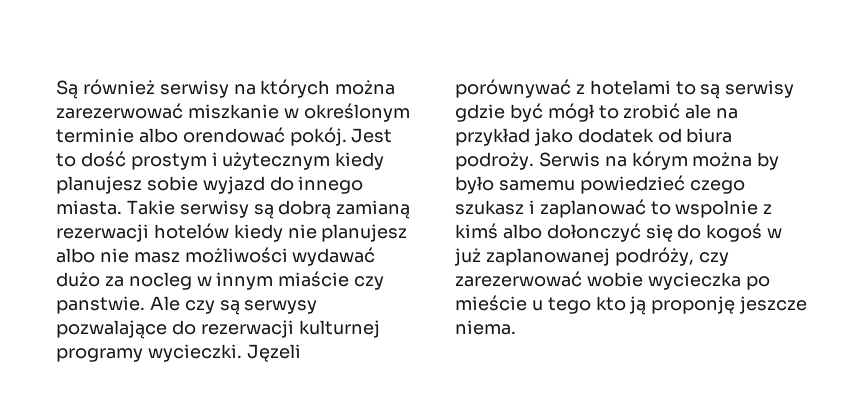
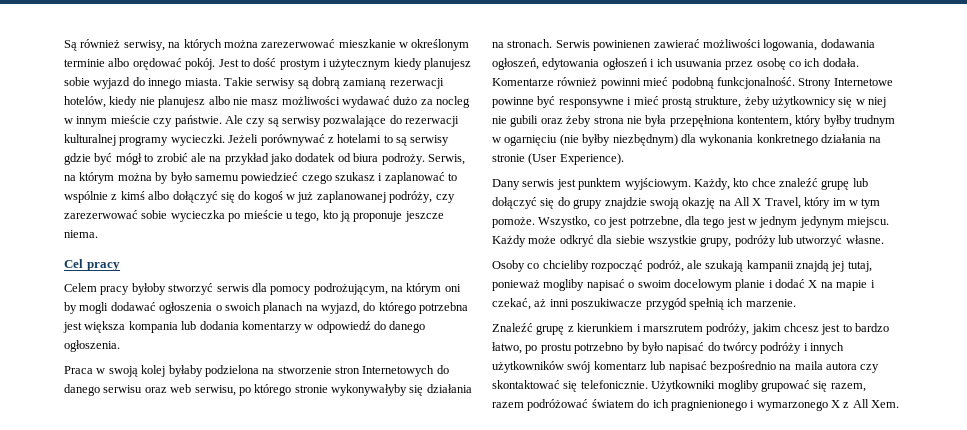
- Są również serwisy na których można zarezerwować miszkanie w określonym terminie albo orendować pokój.
+ Są również serwisy, na których można zarezerwować mieszkanie w określonym terminie albo orędować pokój.
- Takie serwisy są dobrą zamianą rezerwacji hotelów kiedy nie planujesz albo nie masz możliwości wydawać dużo za nocleg w innym miaście czy panstwie.
+ Takie serwisy są dobrą zamianą rezerwacji hotelów, kiedy nie planujesz albo nie masz możliwości wydawać dużo za nocleg w innym mieście czy państwie.
- Ale czy są serwysy pozwalające do rezerwacji kulturnej programy wycieczki.
+ Ale czy są serwisy pozwalające do rezerwacji kulturalnej programy wycieczki.
- Jęzeli porównywać z hotelami to są serwisy gdzie być mógł to zrobić ale na przykład jako dodatek od biura podroży.
+ Jeżeli porównywać z hotelami to są serwisy gdzie być mógł to zrobić ale na przykład jako dodatek od biura podroży.
- Serwis na kórym można by było samemu powiedzieć czego szukasz i zaplanować to wspolnie z kimś albo dołonczyć się do kogoś w już zaplanowanej podróży, czy zarezerwować wobie wycieczka po mieście u tego kto ją proponję jeszcze niema.
+ Serwis, na którym można by było samemu powiedzieć czego szukasz i zaplanować to wspólnie z kimś albo dołączyć się do kogoś w już zaplanowanej podróży, czy zarezerwować sobie wycieczka po mieście u tego, kto ją proponuje jeszcze niema.
+ Cel pracy
+ Celem pracy byłoby stworzyć serwis dla pomocy podrożującym, na którym oni by mogli dodawać ogłoszenia o swoich planach na wyjazd, do którego potrzebna jest większa kompania lub dodania komentarzy w odpowiedź do danego ogłoszenia.
+ Praca w swoją kolej byłaby podzielona na stworzenie stron Internetowych do danego serwisu oraz web serwisu, po którego stronie wykonywałyby się działania na stronach. Serwis powinienen zawierać możliwości logowania, dodawania ogłoszeń, edytowania ogłoszeń i ich usuwania przez osobę co ich dodała. Komentarze również powinni mieć podobną funkcjonalność. Strony Internetowe powinne być responsywne i mieć prostą strukture, żeby użytkownicy się w niej nie gubili oraz żeby strona nie była przepęłniona kontentem, który byłby trudnym w ogarnięciu (nie byłby niezbędnym) dla wykonania konkretnego działania na stronie (User Experience).
+ Dany serwis jest punktem wyjściowym. Każdy, kto chce znaleźć grupę lub dołączyć się do grupy znajdzie swoją okazję na All X Travel, który im w tym pomoże. Wszystko, co jest potrzebne, dla tego jest w jednym jedynym miejscu. Każdy może odkryć dla siebie wszystkie grupy, podróży lub utworzyć własne.
+ Osoby co chcieliby rozpocząć podróż, ale szukają kampanii znajdą jej tutaj, ponieważ mogliby napisać o swoim docelowym planie i dodać X na mapie i czekać, aż inni poszukiwacze przygód spełnią ich marzenie.
+ Znaleźć grupę z kierunkiem i marszrutem podróży, jakim chcesz jest to bardzo łatwo, po prostu potrzebno by było napisać do twórcy podróży i innych użytkowników swój komentarz lub napisać bezpośrednio na maila autora czy skontaktować się telefonicznie. Użytkowniki mogliby grupować się razem, razem podróżować światem do ich pragnienionego i wymarzonego X z All Xem.

